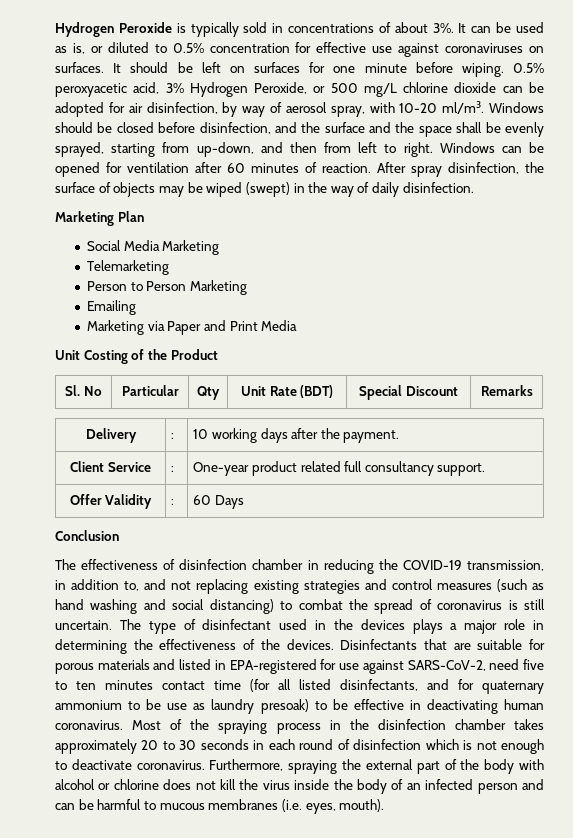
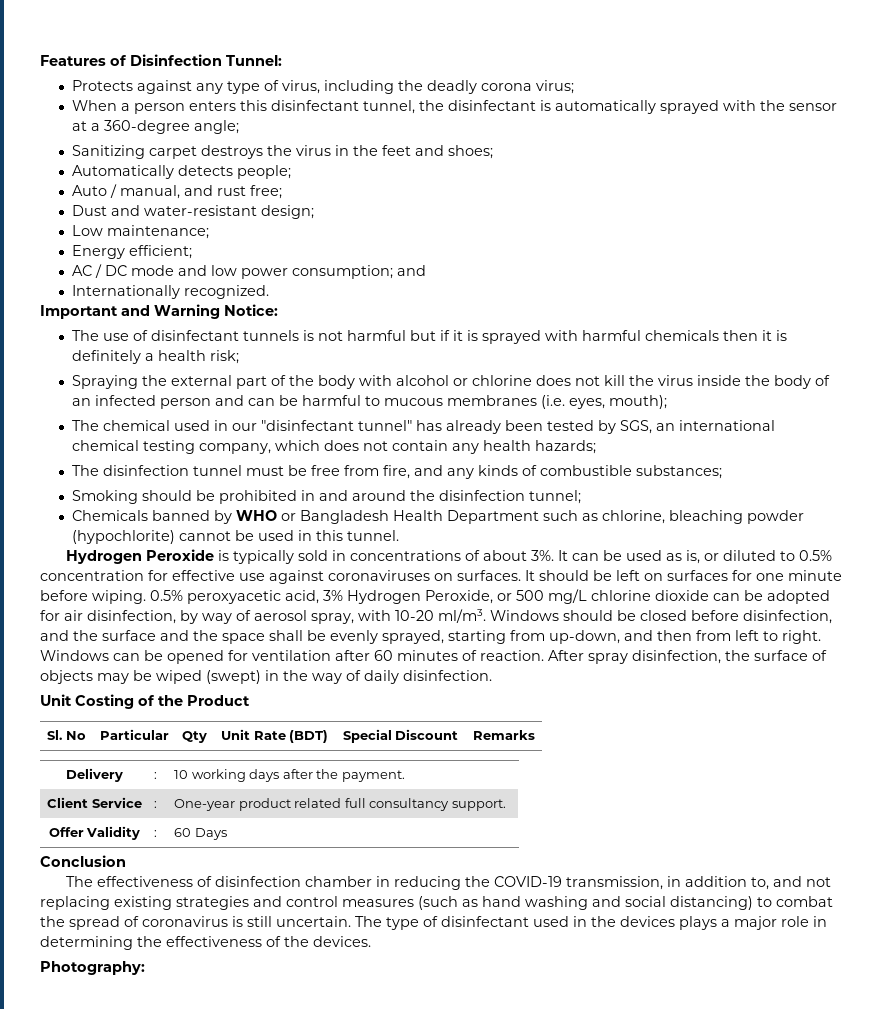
+ Features of Disinfection Tunnel:
+ Protects against any type of virus, including the deadly corona virus;
+ When a person enters this disinfectant tunnel, the disinfectant is automatically sprayed with the sensor at a 360-degree angle;
+ Sanitizing carpet destroys the virus in the feet and shoes;
+ Automatically detects people;
+ Auto / manual, and rust free;
+ Dust and water-resistant design;
+ Low maintenance;
+ Energy efficient;
+ AC / DC mode and low power consumption; and
+ Internationally recognized.
+ Important and Warning Notice:
+ The use of disinfectant tunnels is not harmful but if it is sprayed with harmful chemicals then it is definitely a health risk;
+ Spraying the external part of the body with alcohol or chlorine does not kill the virus inside the body of an infected person and can be harmful to mucous membranes (i.e. eyes, mouth);
+ The chemical used in our "disinfectant tunnel" has already been tested by SGS, an international chemical testing company, which does not contain any health hazards;
+ The disinfection tunnel must be free from fire, and any kinds of combustible substances;
+ Smoking should be prohibited in and around the disinfection tunnel;
+ Chemicals banned by WHO or Bangladesh Health Department such as chlorine, bleaching powder (hypochlorite) cannot be used in this tunnel.
- Marketing Plan
- Social Media Marketing
- Telemarketing
- Person to Person Marketing
- Emailing
- Marketing via Paper and Print Media
- The type of disinfectant used in the devices plays a major role in determining the effectiveness of the devices. Disinfectants that are suitable for porous materials and listed in EPA-registered for use against SARS-CoV-2, need five to ten minutes contact time (for all listed disinfectants, and for quaternary ammonium to be use as laundry presoak) to be effective in deactivating human coronavirus. Most of the spraying process in the disinfection chamber takes approximately 20 to 30 seconds in each round of disinfection which is not enough to deactivate coronavirus. Furthermore, spraying the external part of the body with alcohol or chlorine does not kill the virus inside the body of an infected person and can be harmful to mucous membranes (i.e. eyes, mouth).
+ The type of disinfectant used in the devices plays a major role in determining the effectiveness of the devices.
+ Photography:

